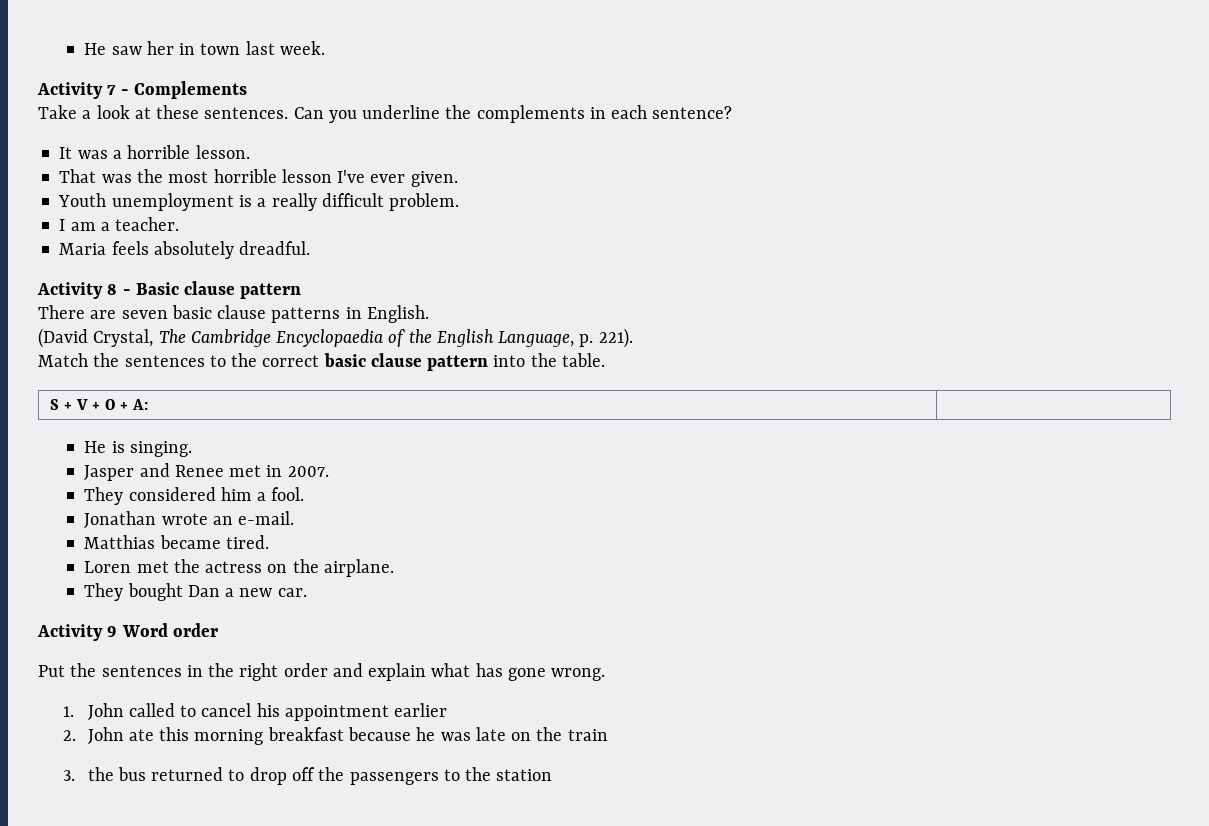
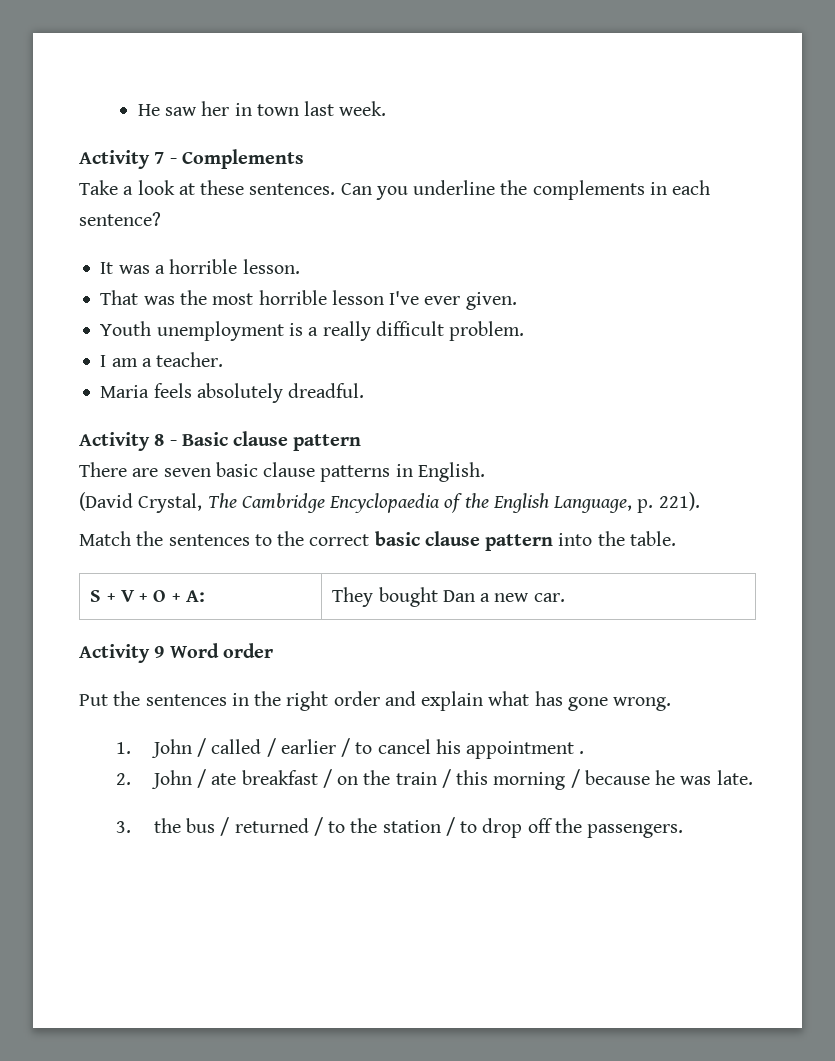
- S + V + O + A: |
- He is singing.
- Jasper and Renee met in 2007.
- They considered him a fool.
- Jonathan wrote an e-mail.
- Matthias became tired.
- Loren met the actress on the airplane.
- They bought Dan a new car.
+ S + V + O + A: | They bought Dan a new car.
- 1. John called to cancel his appointment earlier
+ 1. John / called / earlier / to cancel his appointment .
- 2. John ate this morning breakfast because he was late on the train
+ 2. John / ate breakfast / on the train / this morning / because he was late.
- 3. the bus returned to drop off the passengers to the station
+ 3. the bus / returned / to the station / to drop off the passengers.

